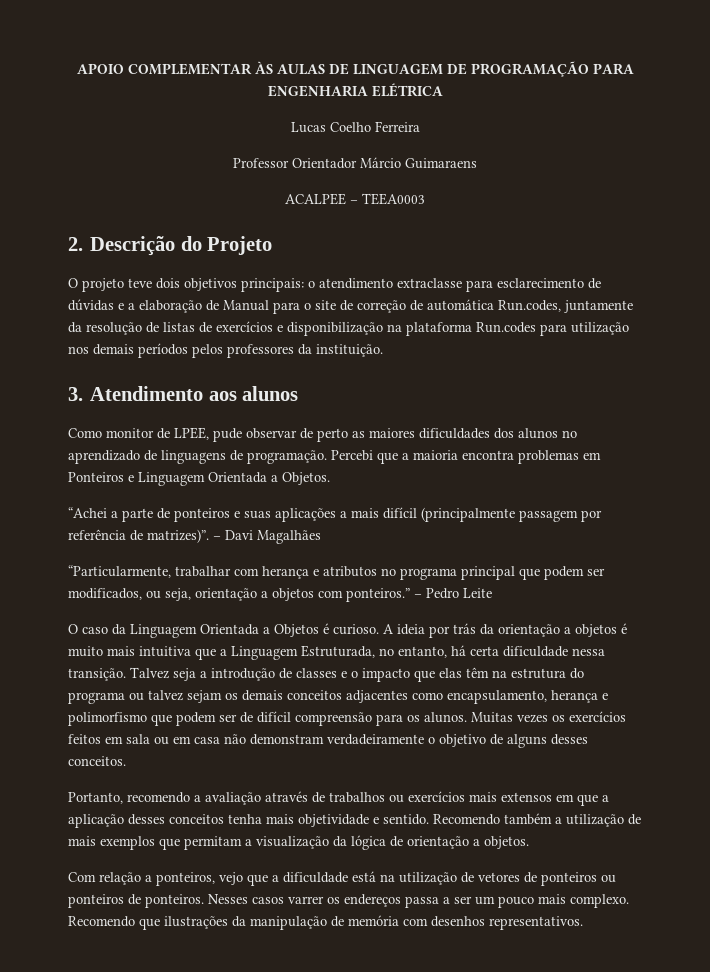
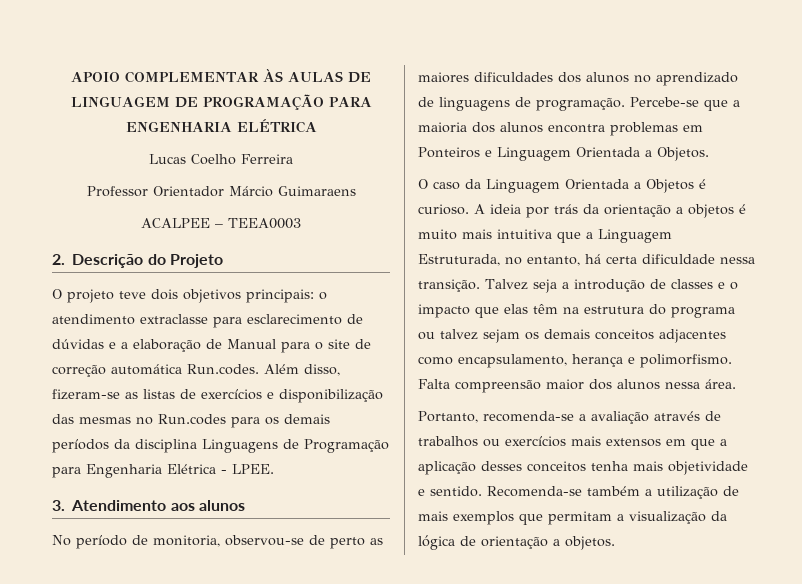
- O projeto teve dois objetivos principais: o atendimento extraclasse para esclarecimento de dúvidas e a elaboração de Manual para o site de correção de automática Run.codes, juntamente da resolução de listas de exercícios e disponibilização na plataforma Run.codes para utilização nos demais períodos pelos professores da instituição.
+ O projeto teve dois objetivos principais: o atendimento extraclasse para esclarecimento de dúvidas e a elaboração de Manual para o site de correção automática Run.codes. Além disso, fizeram-se as listas de exercícios e disponibilização das mesmas no Run.codes para os demais períodos da disciplina Linguagens de Programação para Engenharia Elétrica - LPEE.
  3. Atendimento aos alunos
- Como monitor de LPEE, pude observar de perto as maiores dificuldades dos alunos no aprendizado de linguagens de programação.
+ No período de monitoria, observou-se de perto as maiores dificuldades dos alunos no aprendizado de linguagens de programação.
- Percebi que a maioria encontra problemas em Ponteiros e Linguagem Orientada a Objetos.
+ Percebe-se que a maioria dos alunos encontra problemas em Ponteiros e Linguagem Orientada a Objetos.
- “Achei a parte de ponteiros e suas aplicações a mais difícil (principalmente passagem por referência de matrizes)”. – Davi Magalhães
- “Particularmente, trabalhar com herança e atributos no programa principal que podem ser modificados, ou seja, orientação a objetos com ponteiros.” – Pedro Leite
- Talvez seja a introdução de classes e o impacto que elas têm na estrutura do programa ou talvez sejam os demais conceitos adjacentes como encapsulamento, herança e polimorfismo que podem ser de difícil compreensão para os alunos. Muitas vezes os exercícios feitos em sala ou em casa não demonstram verdadeiramente o objetivo de alguns desses conceitos.
+ Talvez seja a introdução de classes e o impacto que elas têm na estrutura do programa ou talvez sejam os demais conceitos adjacentes como encapsulamento, herança e polimorfismo. Falta compreensão maior dos alunos nessa área.
- Portanto, recomendo a avaliação através de trabalhos ou exercícios mais extensos em que a aplicação desses conceitos tenha mais objetividade e sentido.
+ Portanto, recomenda-se a avaliação através de trabalhos ou exercícios mais extensos em que a aplicação desses conceitos tenha mais objetividade e sentido.
- Recomendo também a utilização de mais exemplos que permitam a visualização da lógica de orientação a objetos.
+ Recomenda-se também a utilização de mais exemplos que permitam a visualização da lógica de orientação a objetos.
- Com relação a ponteiros, vejo que a dificuldade está na utilização de vetores de ponteiros ou ponteiros de ponteiros. Nesses casos varrer os endereços passa a ser um pouco mais complexo. Recomendo que ilustrações da manipulação de memória com desenhos representativos.

